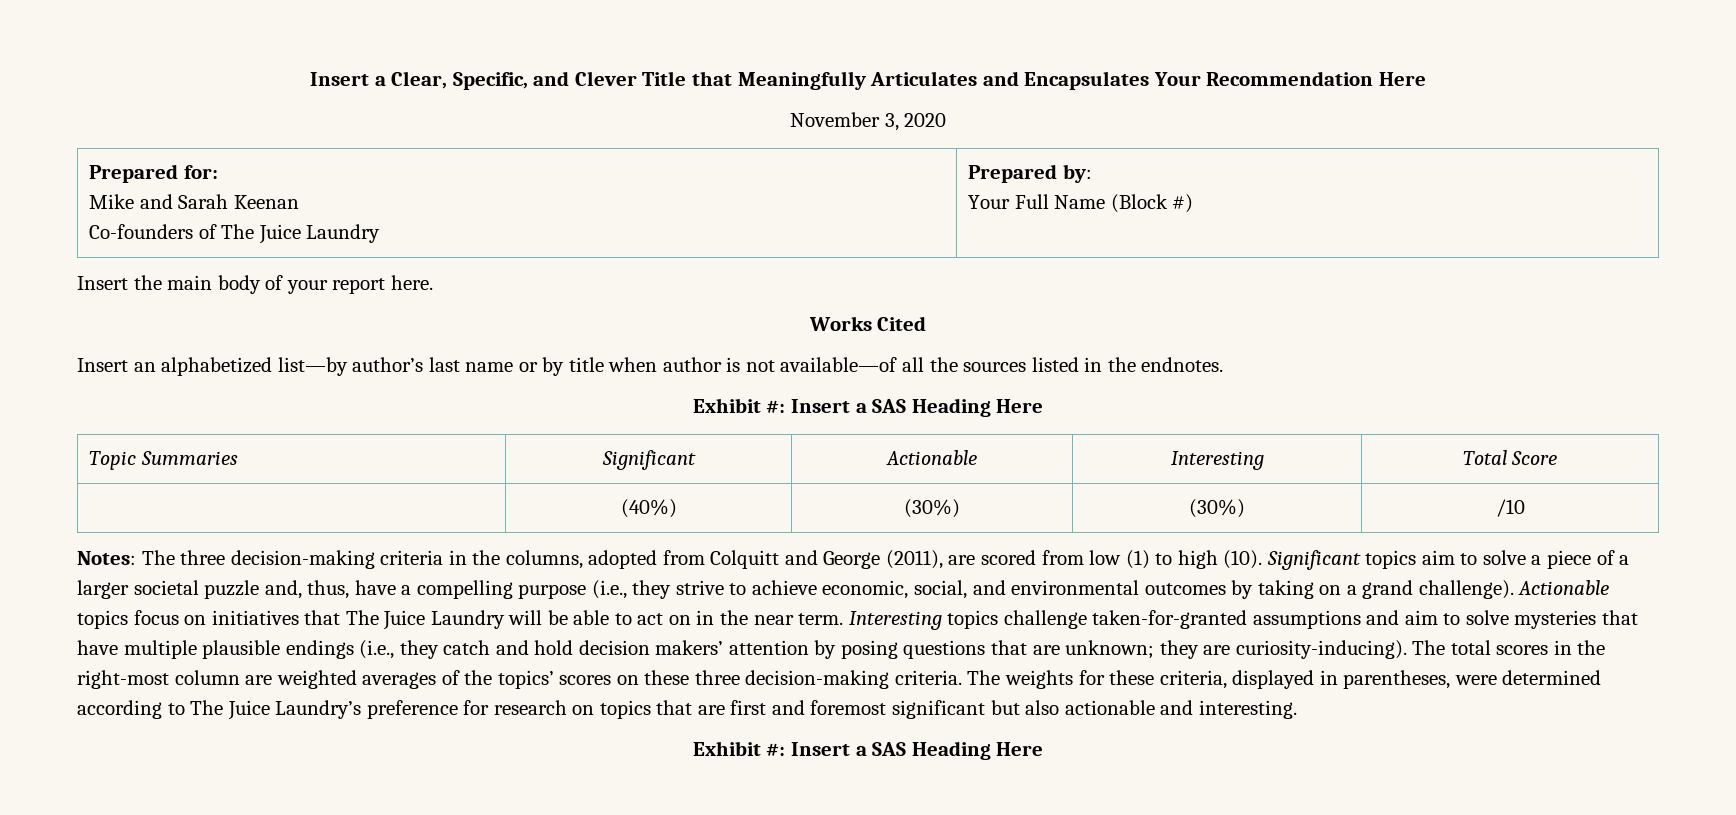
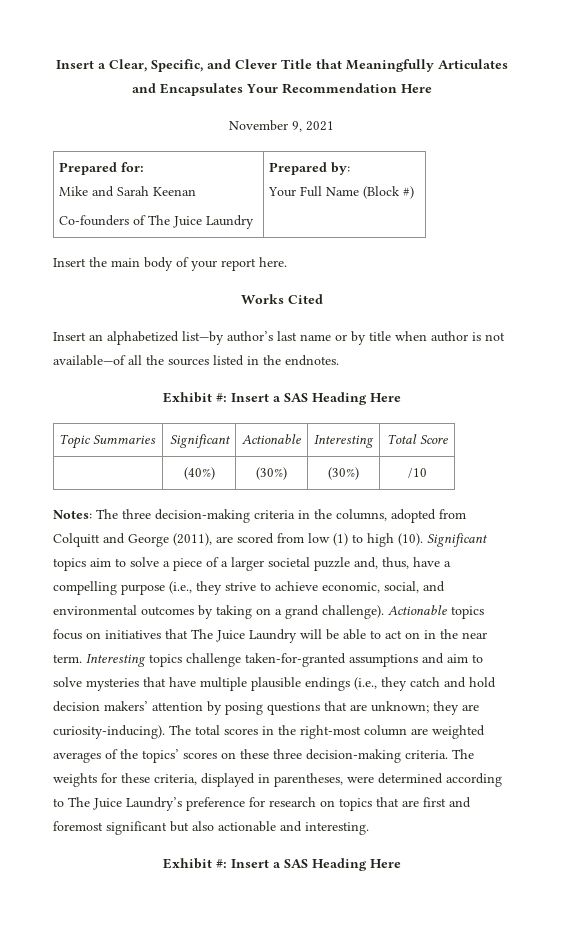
- November 3, 2020
+ November 9, 2021

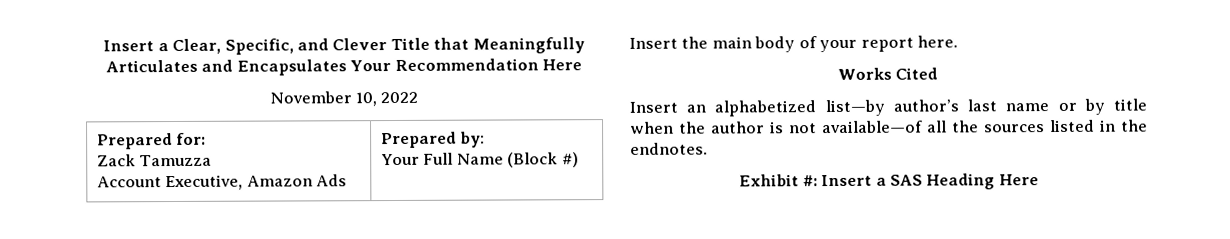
- November 9, 2021
+ November 10, 2022
  Prepared for:
- Mike and Sarah Keenan
- Co-founders of The Juice Laundry | Prepared by:
+ Zack Tamuzza
+ Account Executive, Amazon Ads | Prepared by:
- Insert an alphabetized list—by author’s last name or by title when author is not available—of all the sources listed in the endnotes.
+ Insert an alphabetized list—by author’s last name or by title when the author is not available—of all the sources listed in the endnotes.
- Topic Summaries | Significant | Actionable | Interesting | Total Score
- | (40%) | (30%) | (30%) | /10
- Notes: The three decision-making criteria in the columns, adopted from Colquitt and George (2011), are scored from low (1) to high (10). Significant topics aim to solve a piece of a larger societal puzzle and, thus, have a compelling purpose (i.e., they strive to achieve economic, social, and environmental outcomes by taking on a grand challenge). Actionable topics focus on initiatives that The Juice Laundry will be able to act on in the near term. Interesting topics challenge taken-for-granted assumptions and aim to solve mysteries that have multiple plausible endings (i.e., they catch and hold decision makers’ attention by posing questions that are unknown; they are curiosity-inducing). The total scores in the right-most column are weighted averages of the topics’ scores on these three decision-making criteria. The weights for these criteria, displayed in parentheses, were determined according to The Juice Laundry’s preference for research on topics that are first and foremost significant but also actionable and interesting.
- Exhibit #: Insert a SAS Heading Here

